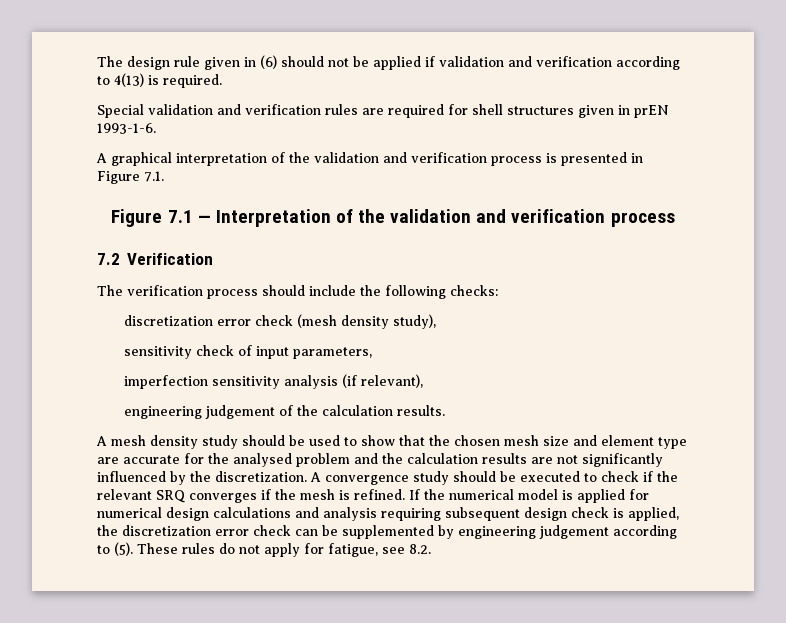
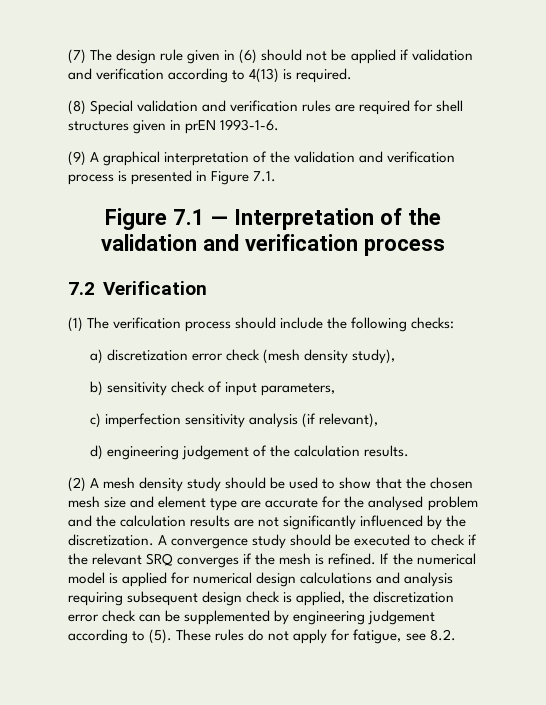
- The design rule given in (6) should not be applied if validation and verification according to 4(13) is required.
+ (7) The design rule given in (6) should not be applied if validation and verification according to 4(13) is required.
- Special validation and verification rules are required for shell structures given in prEN 1993-1-6.
+ (8) Special validation and verification rules are required for shell structures given in prEN 1993-1-6.
- A graphical interpretation of the validation and verification process is presented in Figure 7.1.
+ (9) A graphical interpretation of the validation and verification process is presented in Figure 7.1.
- The verification process should include the following checks:
+ (1) The verification process should include the following checks:
- discretization error check (mesh density study),
+ a) discretization error check (mesh density study),
- sensitivity check of input parameters,
+ b) sensitivity check of input parameters,
- imperfection sensitivity analysis (if relevant),
+ c) imperfection sensitivity analysis (if relevant),
- engineering judgement of the calculation results.
+ d) engineering judgement of the calculation results.
- A mesh density study should be used to show that the chosen mesh size and element type are accurate for the analysed problem and the calculation results are not significantly influenced by the discretization.
+ (2) A mesh density study should be used to show that the chosen mesh size and element type are accurate for the analysed problem and the calculation results are not significantly influenced by the discretization.

